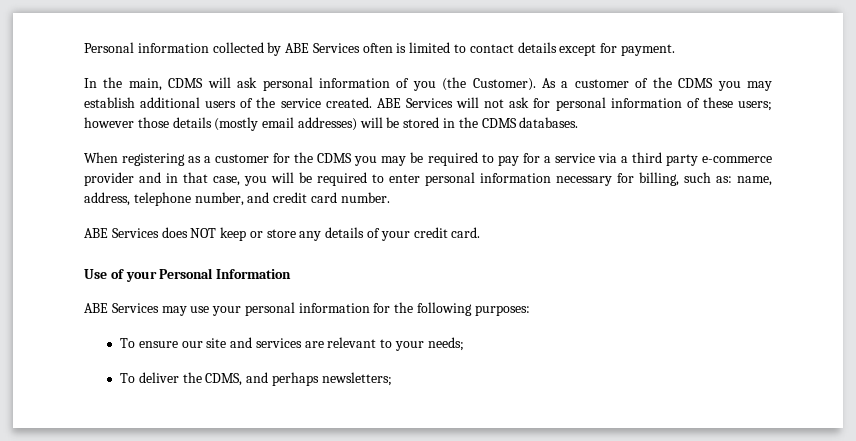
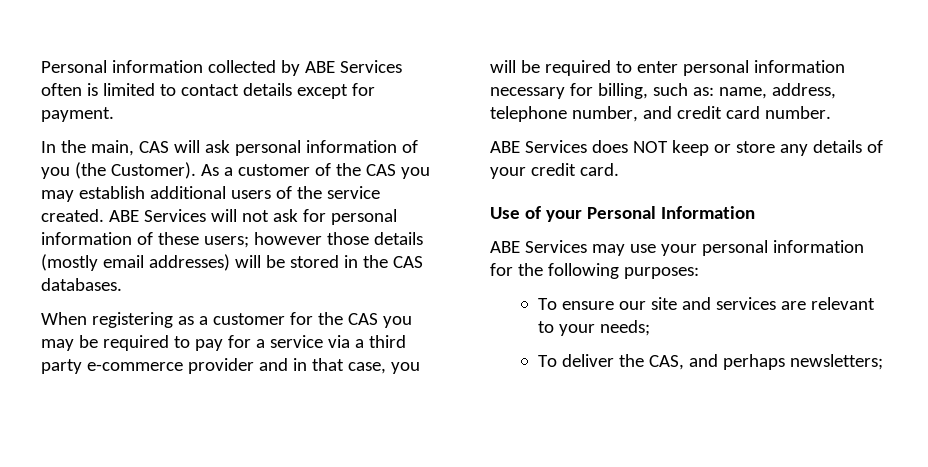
- In the main, CDMS will ask personal information of you (the Customer).
+ In the main, CAS will ask personal information of you (the Customer).
- As a customer of the CDMS you may establish additional users of the service created.
+ As a customer of the CAS you may establish additional users of the service created.
- ABE Services will not ask for personal information of these users; however those details (mostly email addresses) will be stored in the CDMS databases.
+ ABE Services will not ask for personal information of these users; however those details (mostly email addresses) will be stored in the CAS databases.
- When registering as a customer for the CDMS you may be required to pay for a service via a third party e-commerce provider and in that case, you will be required to enter personal information necessary for billing, such as: name, address, telephone number, and credit card number.
+ When registering as a customer for the CAS you may be required to pay for a service via a third party e-commerce provider and in that case, you will be required to enter personal information necessary for billing, such as: name, address, telephone number, and credit card number.
- To deliver the CDMS, and perhaps newsletters;
+ To deliver the CAS, and perhaps newsletters;

